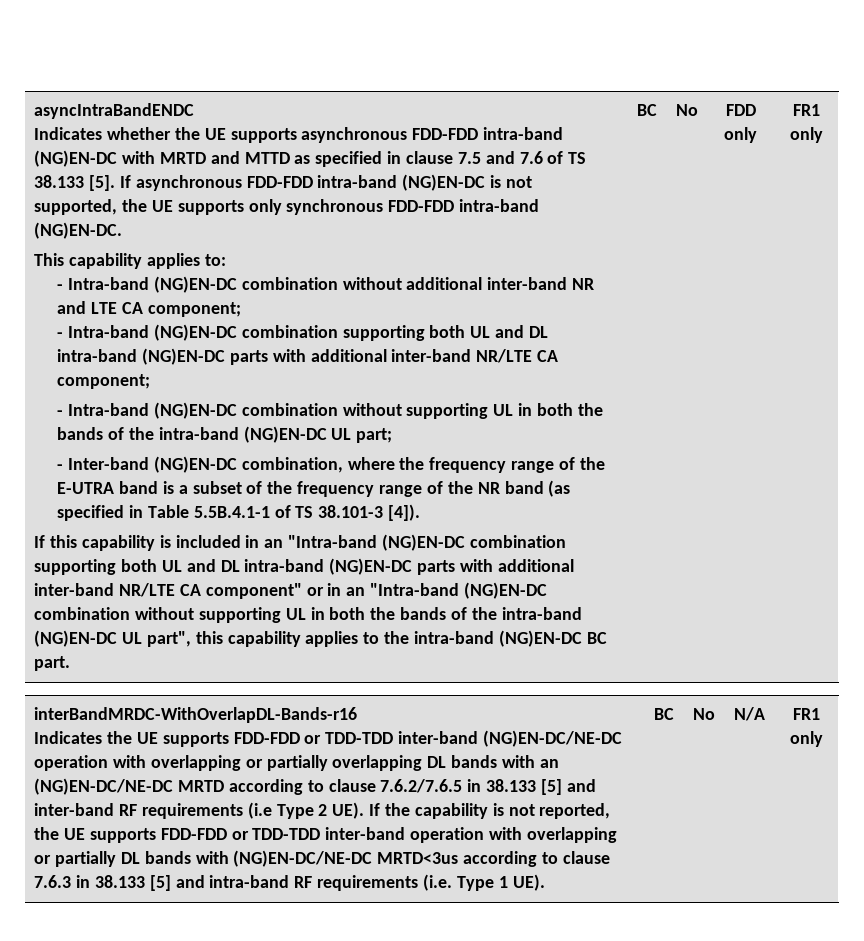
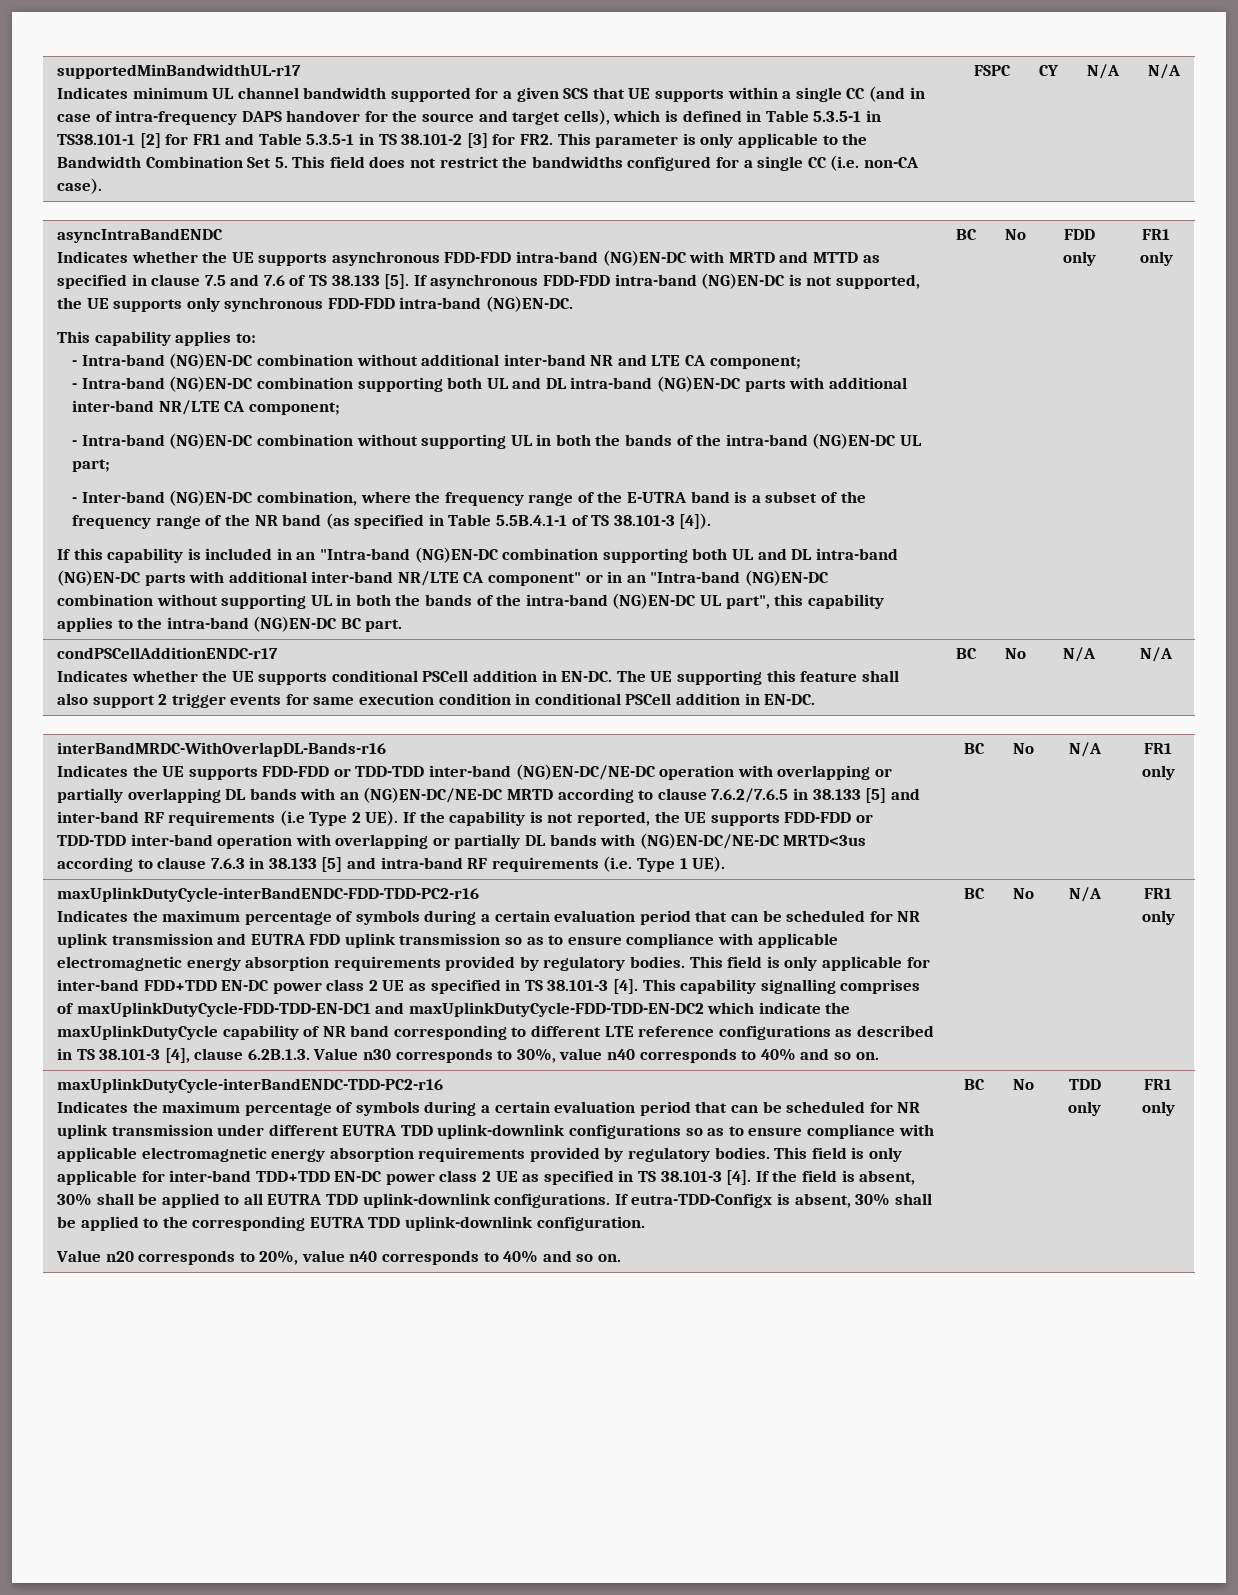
+ supportedMinBandwidthUL-r17
+ Indicates minimum UL channel bandwidth supported for a given SCS that UE supports within a single CC (and in case of intra-frequency DAPS handover for the source and target cells), which is defined in Table 5.3.5-1 in TS38.101-1 [2] for FR1 and Table 5.3.5-1 in TS 38.101-2 [3] for FR2. This parameter is only applicable to the Bandwidth Combination Set 5. This field does not restrict the bandwidths configured for a single CC (i.e. non-CA case). | FSPC | CY | N/A | N/A
+ condPSCellAdditionENDC-r17
+ Indicates whether the UE supports conditional PSCell addition in EN-DC. The UE supporting this feature shall also support 2 trigger events for same execution condition in conditional PSCell addition in EN-DC. | BC | No | N/A | N/A
+ maxUplinkDutyCycle-interBandENDC-FDD-TDD-PC2-r16
+ Indicates the maximum percentage of symbols during a certain evaluation period that can be scheduled for NR uplink transmission and EUTRA FDD uplink transmission so as to ensure compliance with applicable electromagnetic energy absorption requirements provided by regulatory bodies. This field is only applicable for inter-band FDD+TDD EN-DC power class 2 UE as specified in TS 38.101-3 [4]. This capability signalling comprises of maxUplinkDutyCycle-FDD-TDD-EN-DC1 and maxUplinkDutyCycle-FDD-TDD-EN-DC2 which indicate the maxUplinkDutyCycle capability of NR band corresponding to different LTE reference configurations as described in TS 38.101-3 [4], clause 6.2B.1.3. Value n30 corresponds to 30%, value n40 corresponds to 40% and so on. | BC | No | N/A | FR1 only
+ maxUplinkDutyCycle-interBandENDC-TDD-PC2-r16
+ Indicates the maximum percentage of symbols during a certain evaluation period that can be scheduled for NR uplink transmission under different EUTRA TDD uplink-downlink configurations so as to ensure compliance with applicable electromagnetic energy absorption requirements provided by regulatory bodies. This field is only applicable for inter-band TDD+TDD EN-DC power class 2 UE as specified in TS 38.101-3 [4]. If the field is absent, 30% shall be applied to all EUTRA TDD uplink-downlink configurations. If eutra-TDD-Configx is absent, 30% shall be applied to the corresponding EUTRA TDD uplink-downlink configuration.
+ Value n20 corresponds to 20%, value n40 corresponds to 40% and so on. | BC | No | TDD only | FR1 only

